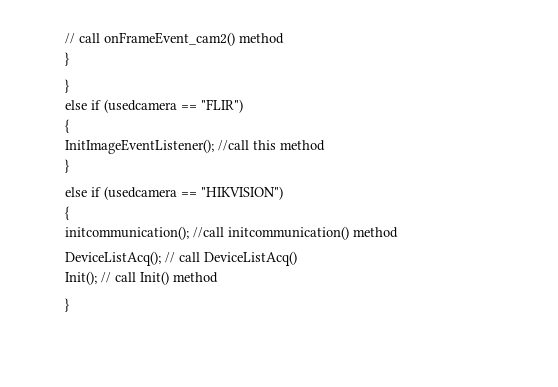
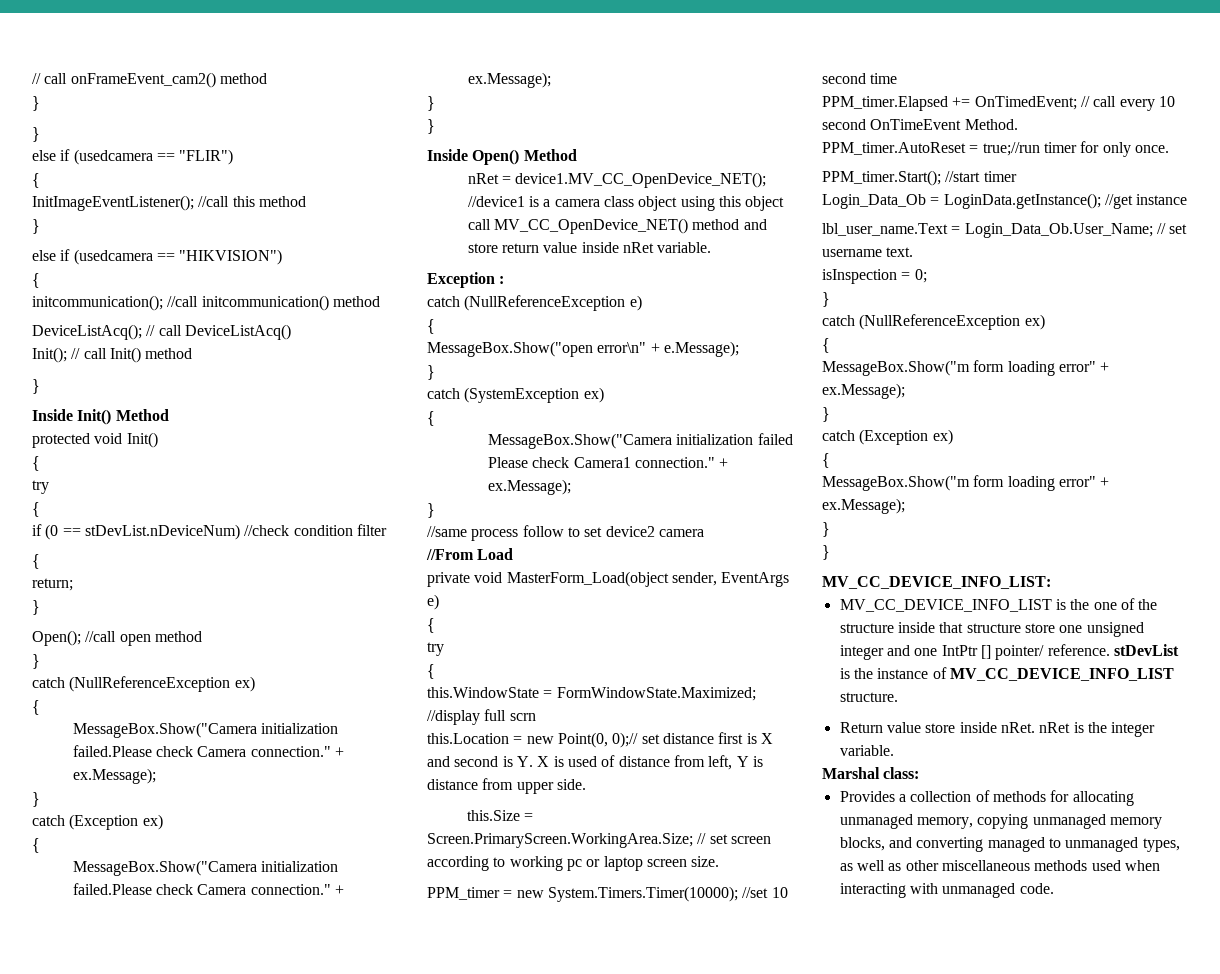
+ Inside Init() Method
+ protected void Init()
+ {
+ try
+ {
+ if (0 == stDevList.nDeviceNum) //check condition filter
+ {
+ return;
+ }
+ Open(); //call open method
+ }
+ catch (NullReferenceException ex)
+ {
+ MessageBox.Show("Camera initialization failed.Please check Camera connection." + ex.Message);
+ }
+ catch (Exception ex)
+ {
+ MessageBox.Show("Camera initialization failed.Please check Camera connection." + ex.Message);
+ }
+ }
+ Inside Open() Method
+ nRet = device1.MV_CC_OpenDevice_NET(); //device1 is a camera class object using this object call MV_CC_OpenDevice_NET() method and store return value inside nRet variable.
+ Exception :
+ catch (NullReferenceException e)
+ {
+ MessageBox.Show("open error\n" + e.Message);
+ }
+ catch (SystemException ex)
+ {
+ MessageBox.Show("Camera initialization failed Please check Camera1 connection." + ex.Message);
+ }
+ //same process follow to set device2 camera
+ //From Load
+ private void MasterForm_Load(object sender, EventArgs e)
+ {
+ try
+ {
+ this.WindowState = FormWindowState.Maximized; //display full scrn
+ this.Location = new Point(0, 0);// set distance first is X and second is Y. X is used of distance from left, Y is distance from upper side.
+ this.Size = Screen.PrimaryScreen.WorkingArea.Size; // set screen according to working pc or laptop screen size.
+ PPM_timer = new System.Timers.Timer(10000); //set 10 second time
+ PPM_timer.Elapsed += OnTimedEvent; // call every 10 second OnTimeEvent Method.
+ PPM_timer.AutoReset = true;//run timer for only once.
+ PPM_timer.Start(); //start timer
+ Login_Data_Ob = LoginData.getInstance(); //get instance
+ lbl_user_name.Text = Login_Data_Ob.User_Name; // set username text.
+ isInspection = 0;
+ }
+ catch (NullReferenceException ex)
+ {
+ MessageBox.Show("m form loading error" + ex.Message);
+ }
+ catch (Exception ex)
+ {
+ MessageBox.Show("m form loading error" + ex.Message);
+ }
+ }
+ MV_CC_DEVICE_INFO_LIST:
+ MV_CC_DEVICE_INFO_LIST is the one of the structure inside that structure store one unsigned integer and one IntPtr [] pointer/ reference. stDevList is the instance of MV_CC_DEVICE_INFO_LIST structure.
+ Return value store inside nRet. nRet is the integer variable.
+ Marshal class:
+ Provides a collection of methods for allocating unmanaged memory, copying unmanaged memory blocks, and converting managed to unmanaged types, as well as other miscellaneous methods used when interacting with unmanaged code.

